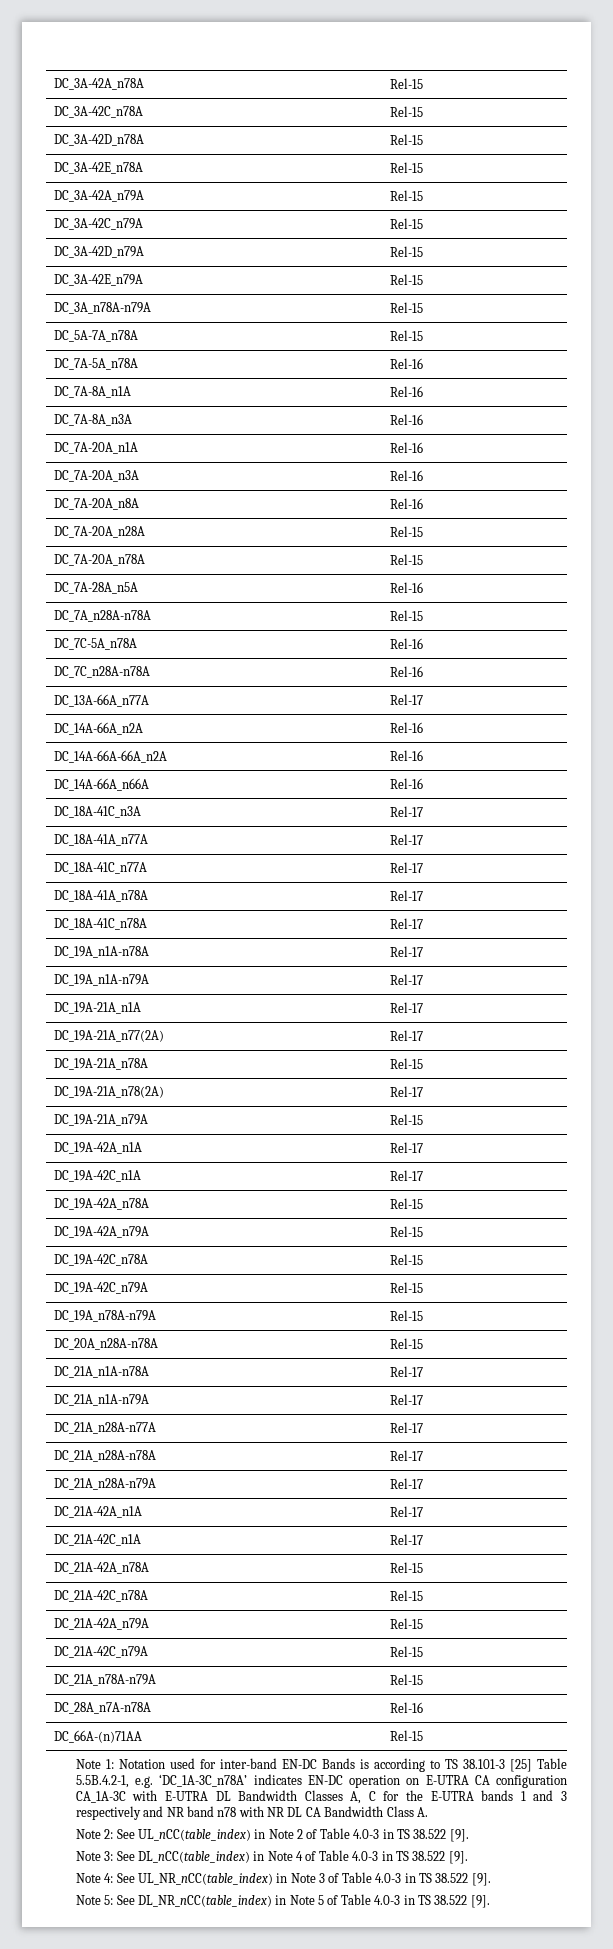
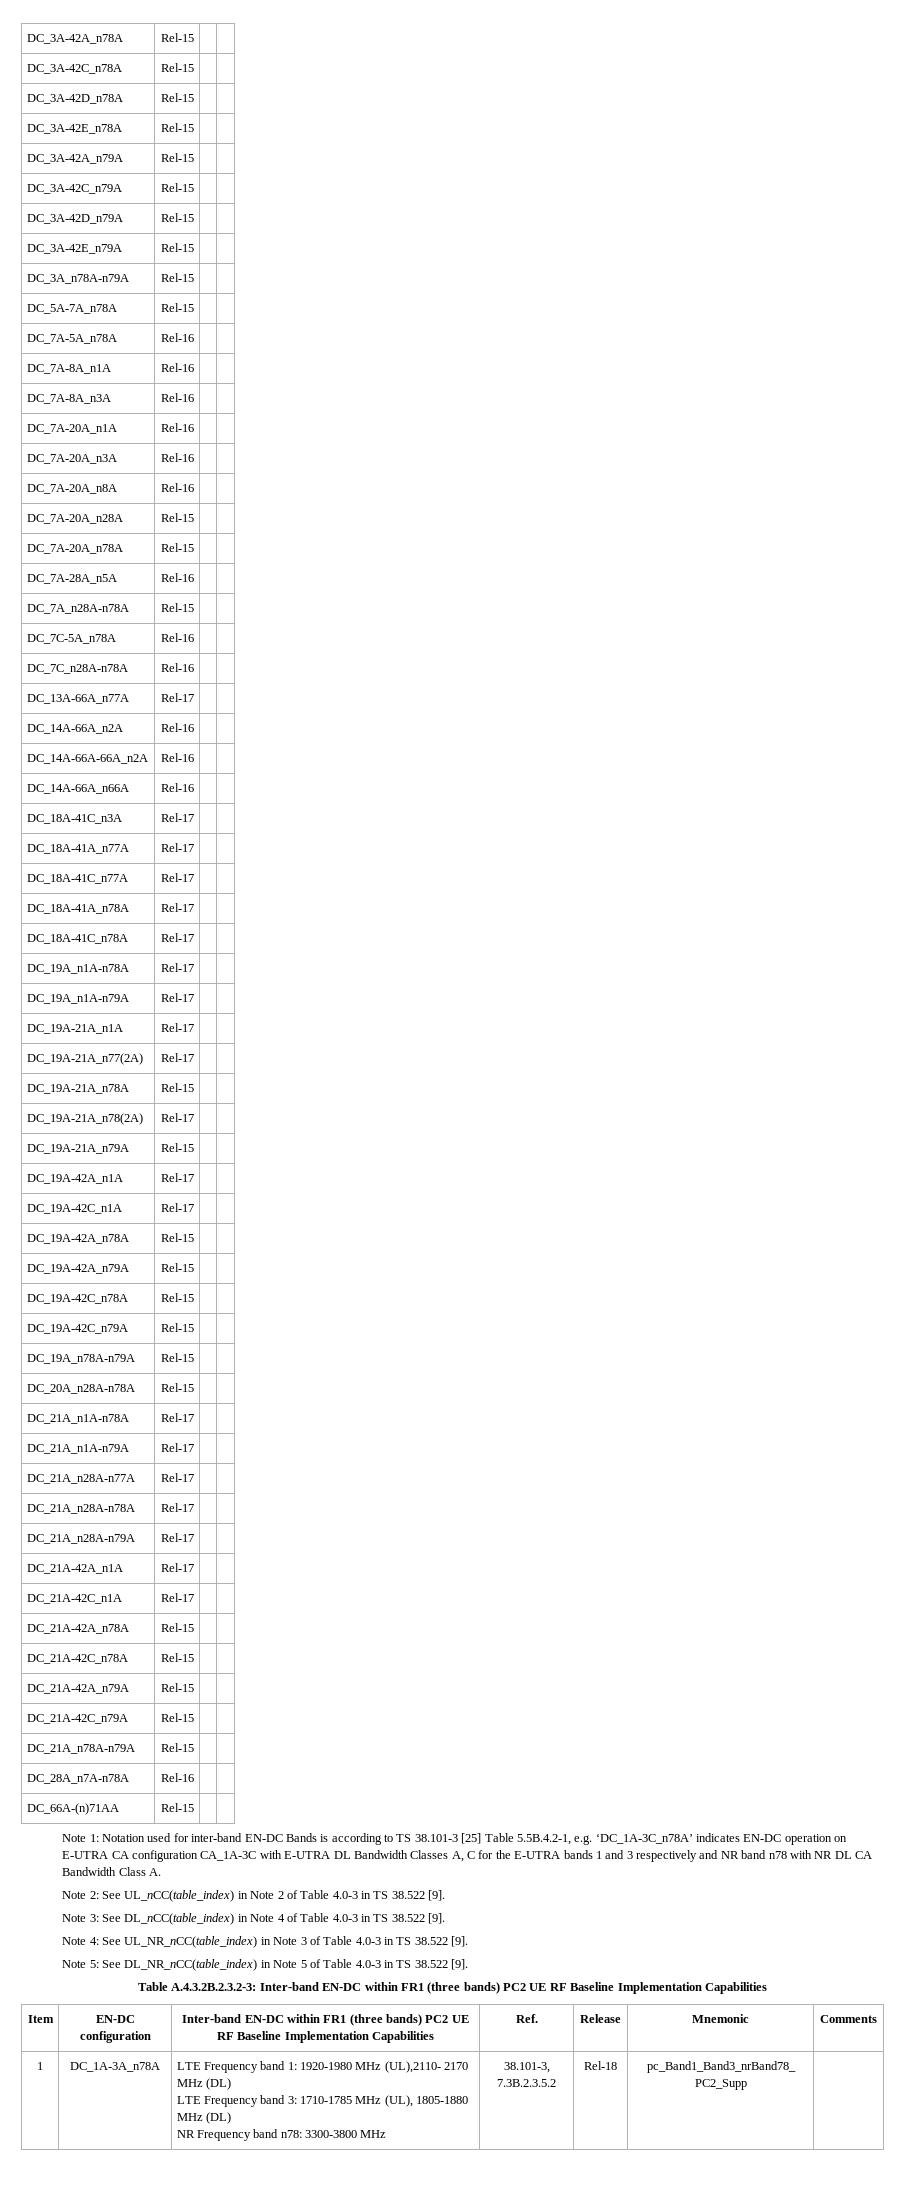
+ Table A.4.3.2B.2.3.2-3: Inter-band EN-DC within FR1 (three bands) PC2 UE RF Baseline Implementation Capabilities
+ Item | EN-DC configuration | Inter-band EN-DC within FR1 (three bands) PC2 UE RF Baseline Implementation Capabilities | Ref. | Release | Mnemonic | Comments
+ 1 | DC_1A-3A_n78A | LTE Frequency band 1: 1920-1980 MHz (UL),2110- 2170 MHz (DL)
+ LTE Frequency band 3: 1710-1785 MHz (UL), 1805-1880 MHz (DL)
+ NR Frequency band n78: 3300-3800 MHz | 38.101-3, 7.3B.2.3.5.2 | Rel-18 | pc_Band1_Band3_nrBand78_ PC2_Supp |

